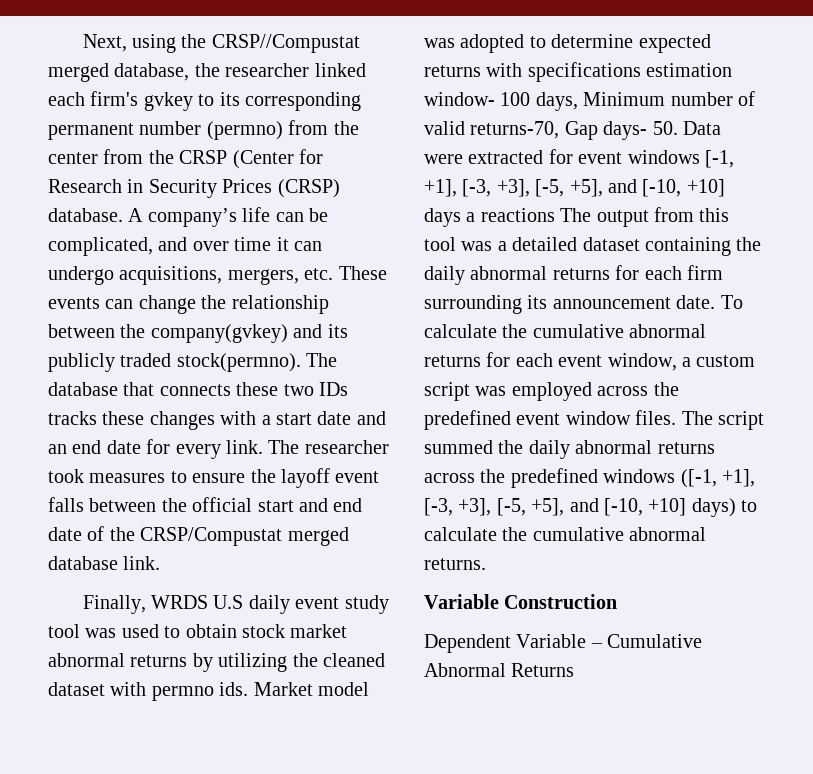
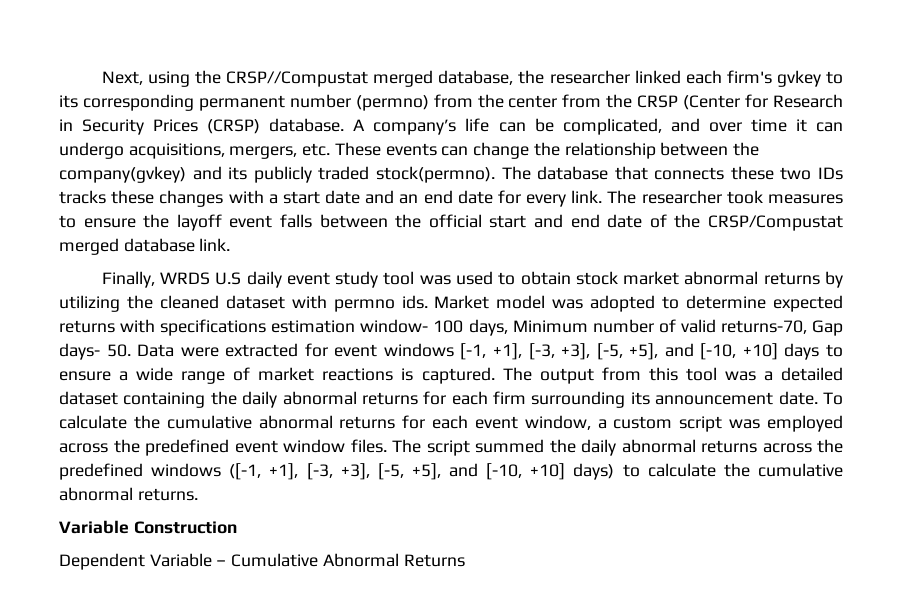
- Market model was adopted to determine expected returns with specifications estimation window- 100 days, Minimum number of valid returns-70, Gap days- 50. Data were extracted for event windows [-1, +1], [-3, +3], [-5, +5], and [-10, +10] days a reactions The output from this tool was a detailed dataset containing the daily abnormal returns for each firm surrounding its announcement date.
+ Market model was adopted to determine expected returns with specifications estimation window- 100 days, Minimum number of valid returns-70, Gap days- 50. Data were extracted for event windows [-1, +1], [-3, +3], [-5, +5], and [-10, +10] days to ensure a wide range of market reactions is captured. The output from this tool was a detailed dataset containing the daily abnormal returns for each firm surrounding its announcement date.

